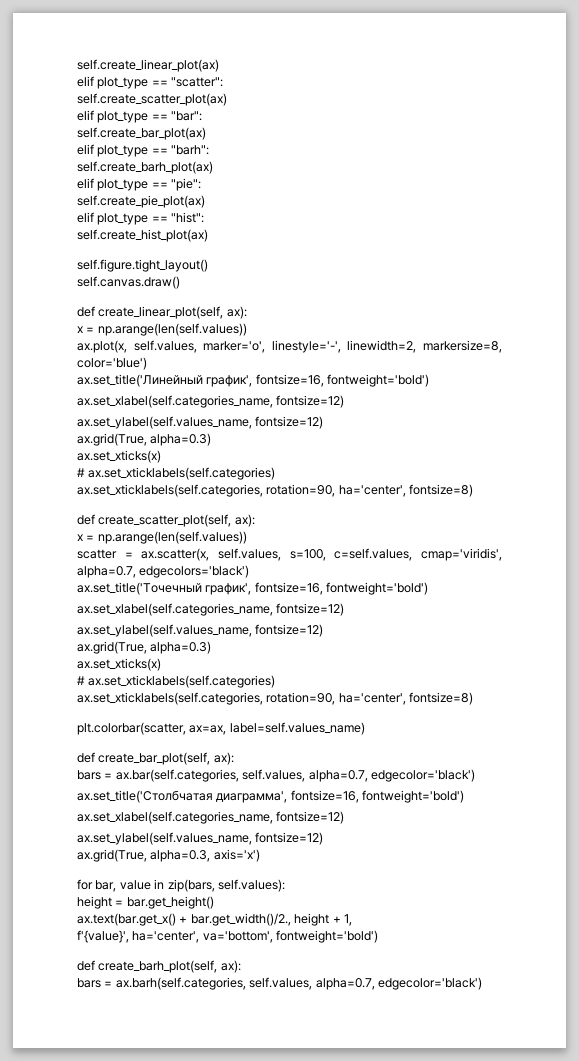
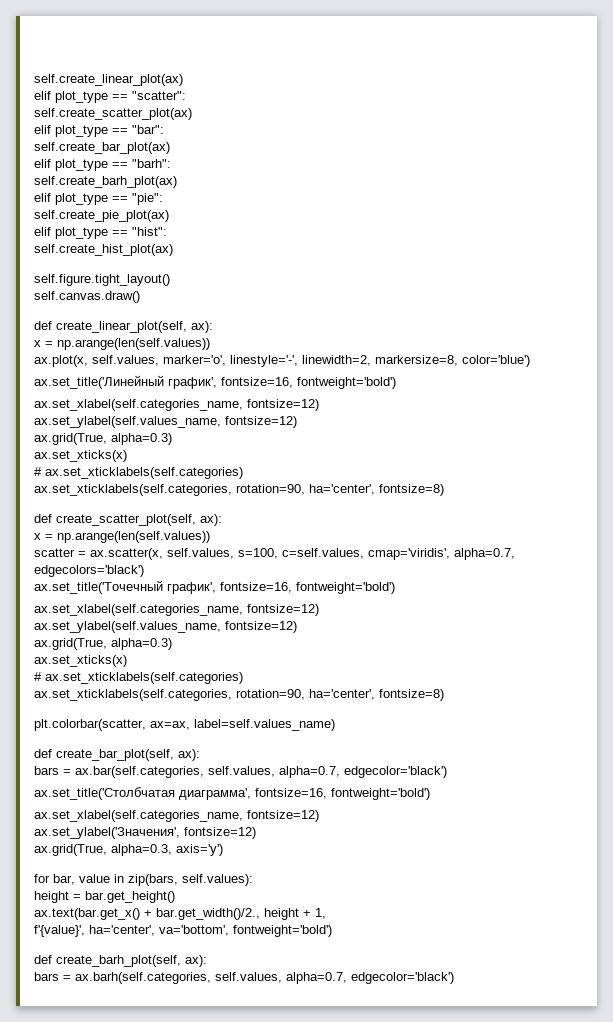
  ax.set_title('Столбчатая диаграмма', fontsize=16, fontweight='bold')
  ax.set_xlabel(self.categories_name, fontsize=12)
- ax.set_ylabel(self.values_name, fontsize=12)
+ ax.set_ylabel('Значения', fontsize=12)
- ax.grid(True, alpha=0.3, axis='x')
+ ax.grid(True, alpha=0.3, axis='y')

